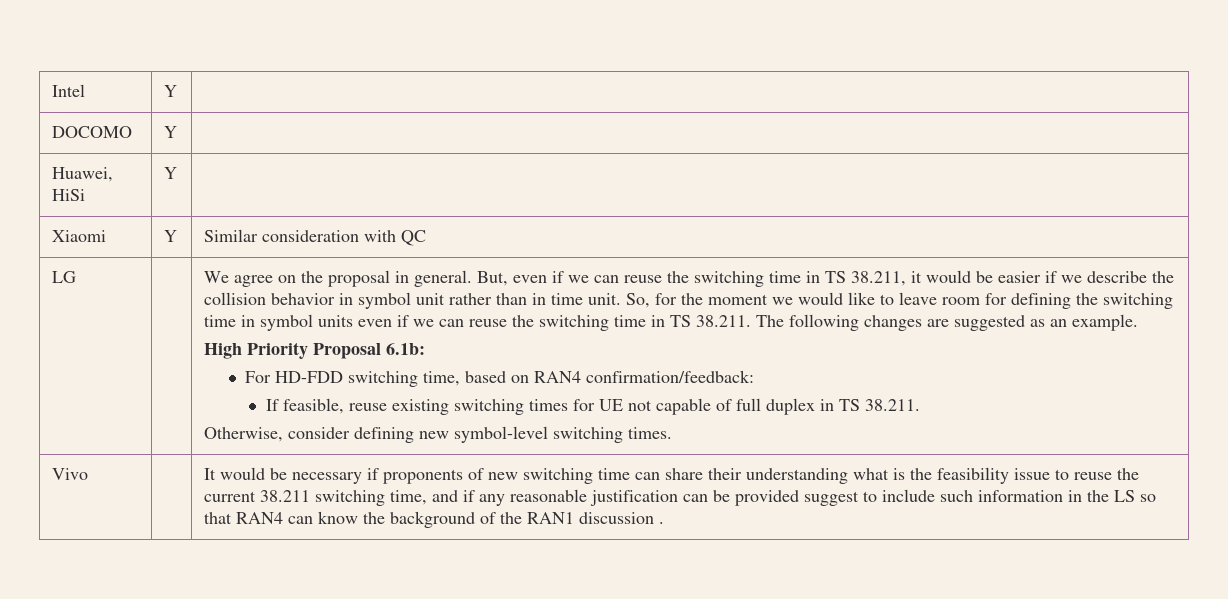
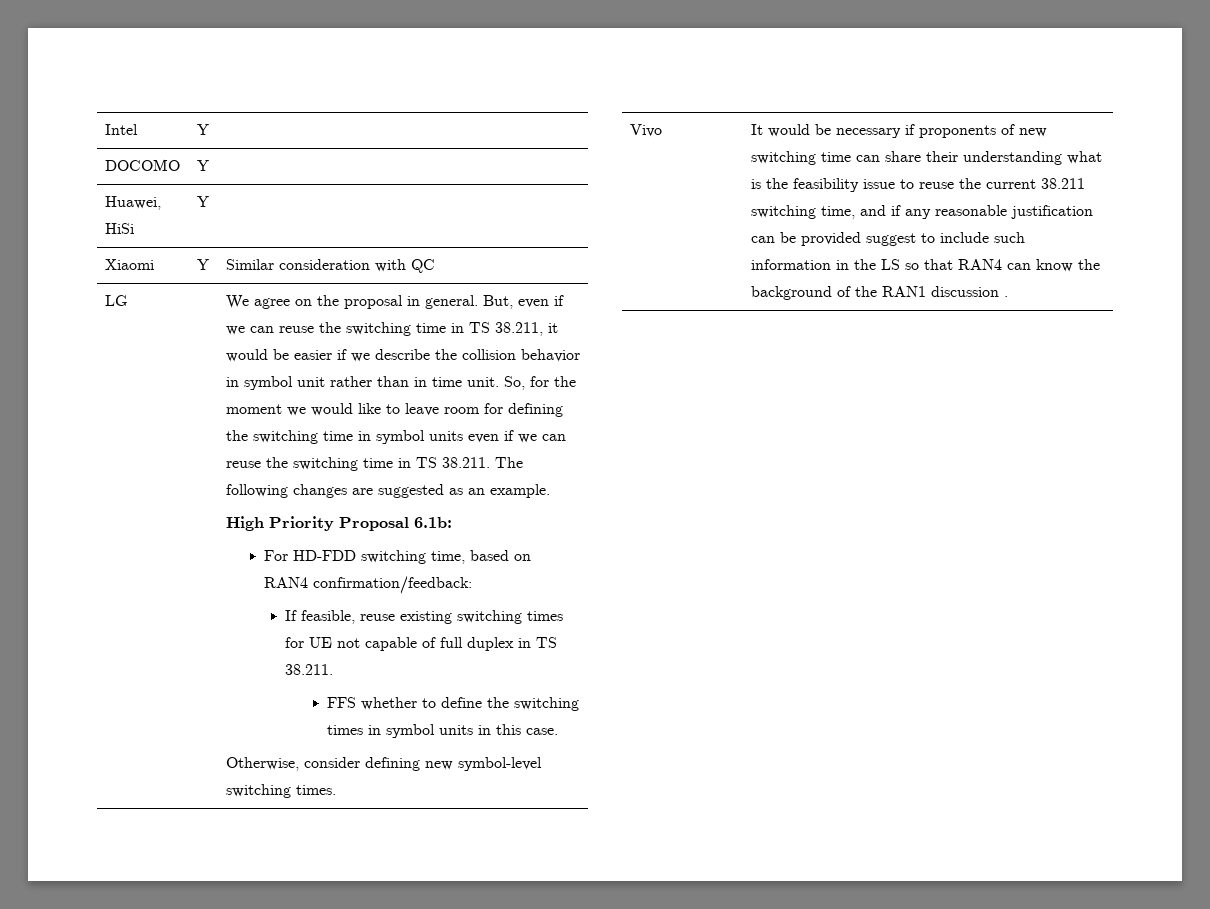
+ FFS whether to define the switching times in symbol units in this case.

